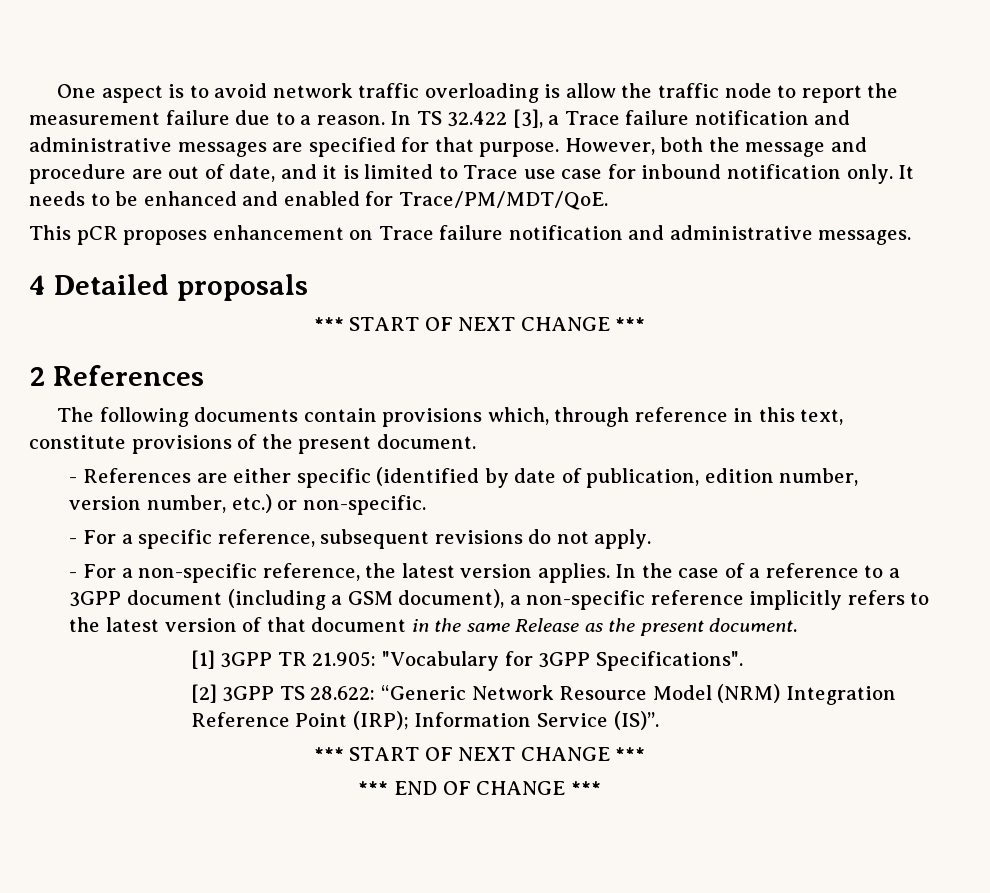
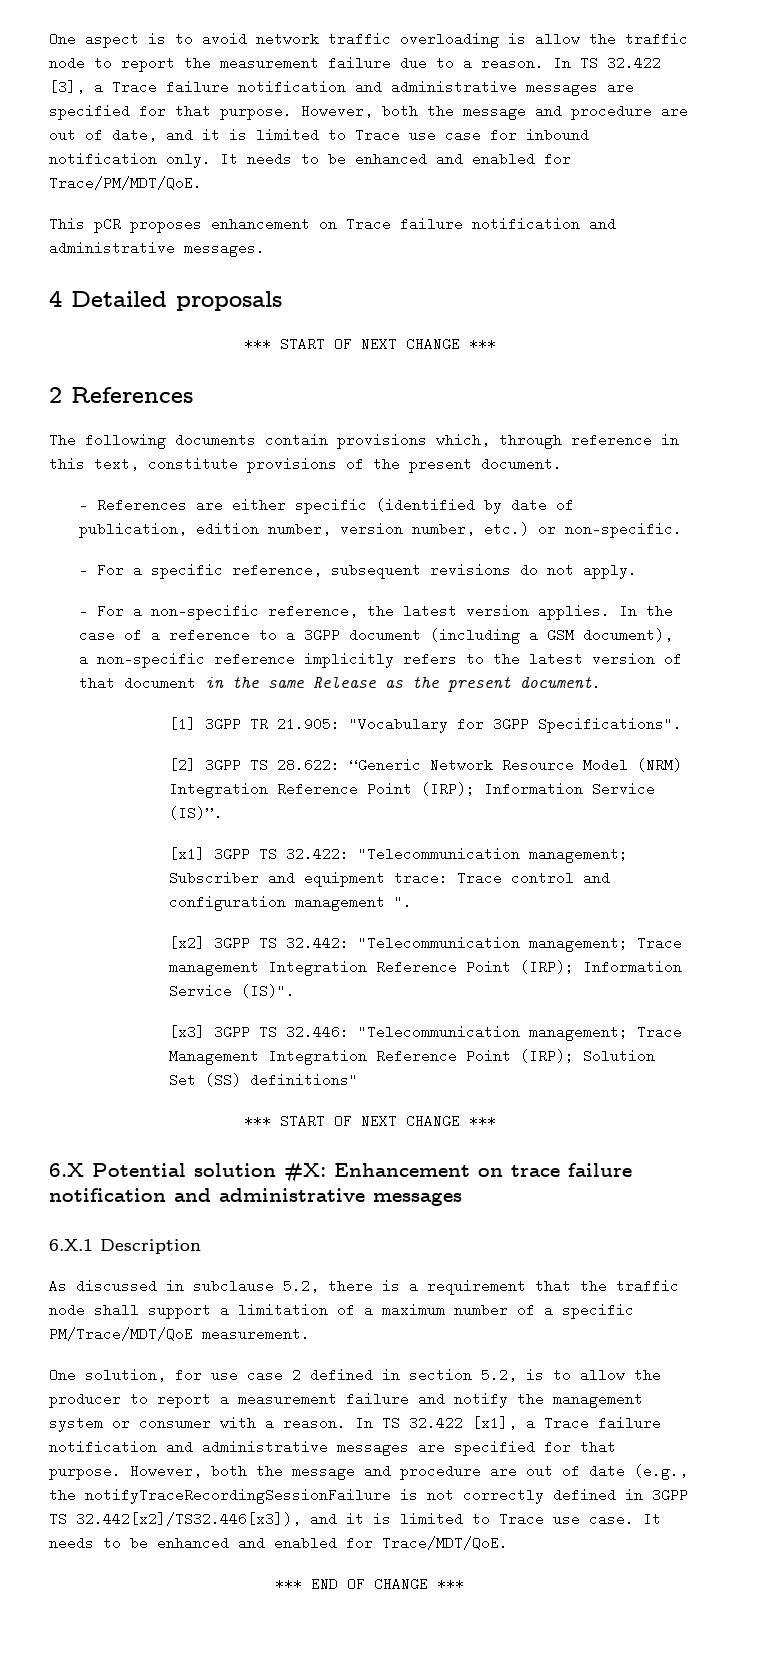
  [2] 3GPP TS 28.622: “Generic Network Resource Model (NRM) Integration Reference Point (IRP); Information Service (IS)”.
+ [x1] 3GPP TS 32.422: "Telecommunication management; Subscriber and equipment trace: Trace control and configuration management ".
+ [x2] 3GPP TS 32.442: "Telecommunication management; Trace management Integration Reference Point (IRP); Information Service (IS)".
+ [x3] 3GPP TS 32.446: "Telecommunication management; Trace Management Integration Reference Point (IRP); Solution Set (SS) definitions"
  *** START OF NEXT CHANGE ***
+ 6.X Potential solution #X: Enhancement on trace failure notification and administrative messages
+ 6.X.1 Description
+ As discussed in subclause 5.2, there is a requirement that the traffic node shall support a limitation of a maximum number of a specific PM/Trace/MDT/QoE measurement.
+ One solution, for use case 2 defined in section 5.2, is to allow the producer to report a measurement failure and notify the management system or consumer with a reason. In TS 32.422 [x1], a Trace failure notification and administrative messages are specified for that purpose. However, both the message and procedure are out of date (e.g., the notifyTraceRecordingSessionFailure is not correctly defined in 3GPP TS 32.442[x2]/TS32.446[x3]), and it is limited to Trace use case. It needs to be enhanced and enabled for Trace/MDT/QoE.

